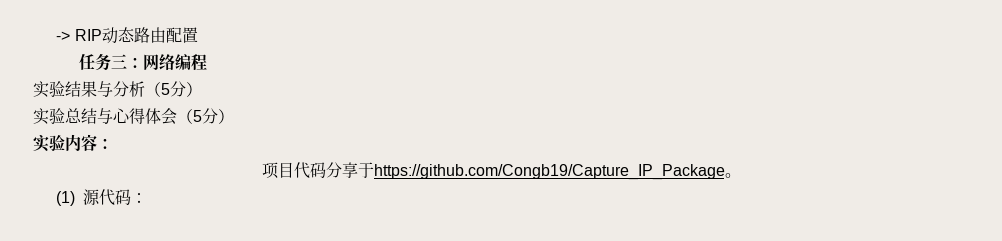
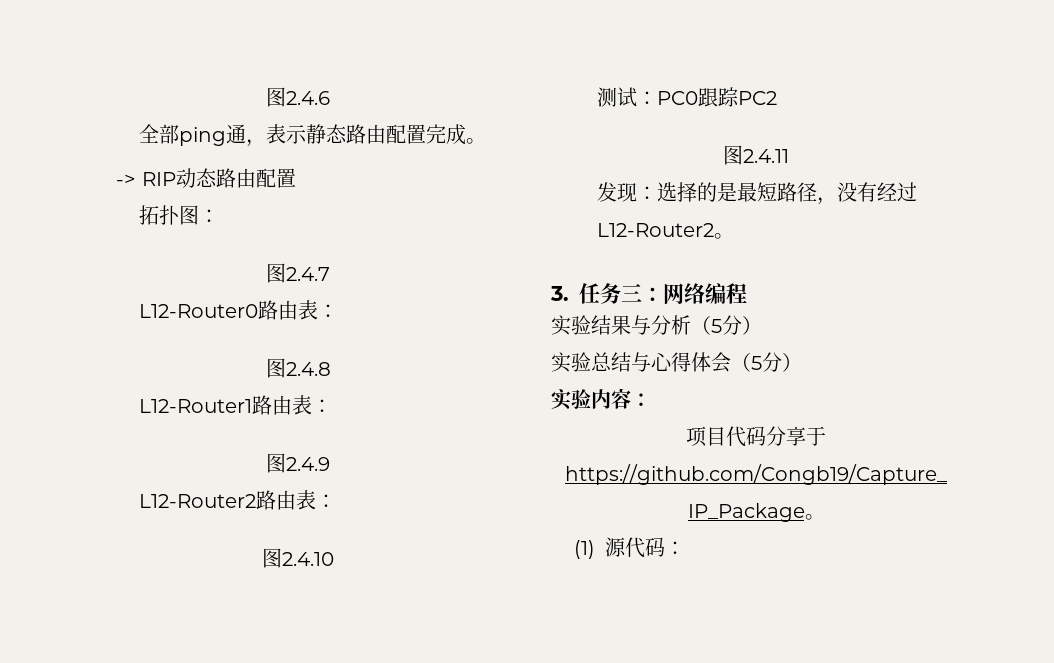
+ 图2.4.6
+ 全部ping通，表示静态路由配置完成。
- 任务三：网络编程
+ 拓扑图：
+ 图2.4.7
+ L12-Router0路由表：
+ 图2.4.8
+ L12-Router1路由表：
+ 图2.4.9
+ L12-Router2路由表：
+ 图2.4.10
+ 测试：PC0跟踪PC2
+ 图2.4.11
+ 发现：选择的是最短路径，没有经过L12-Router2。
+ 3.任务三：网络编程

